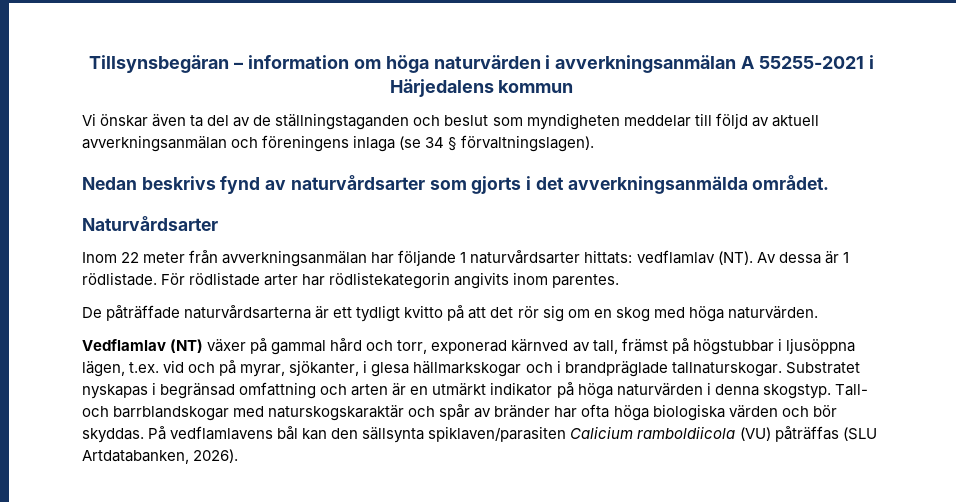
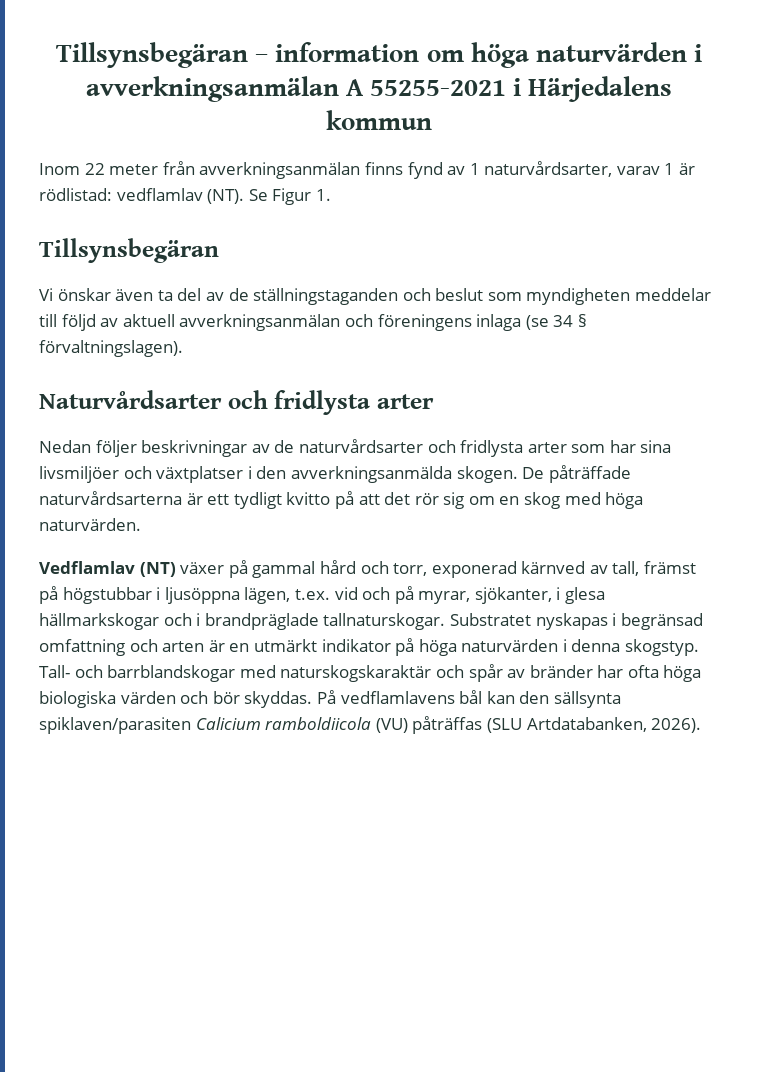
+ Inom 22 meter från avverkningsanmälan finns fynd av 1 naturvårdsarter, varav 1 är rödlistad: vedflamlav (NT). Se Figur 1.
+ Tillsynsbegäran
- Nedan beskrivs fynd av naturvårdsarter som gjorts i det avverkningsanmälda området.
- Naturvårdsarter
- Inom 22 meter från avverkningsanmälan har följande 1 naturvårdsarter hittats: vedflamlav (NT). Av dessa är 1 rödlistade. För rödlistade arter har rödlistekategorin angivits inom parentes.
- De påträffade naturvårdsarterna är ett tydligt kvitto på att det rör sig om en skog med höga naturvärden.
+ Naturvårdsarter och fridlysta arter
+ Nedan följer beskrivningar av de naturvårdsarter och fridlysta arter som har sina livsmiljöer och växtplatser i den avverkningsanmälda skogen. De påträffade naturvårdsarterna är ett tydligt kvitto på att det rör sig om en skog med höga naturvärden.

